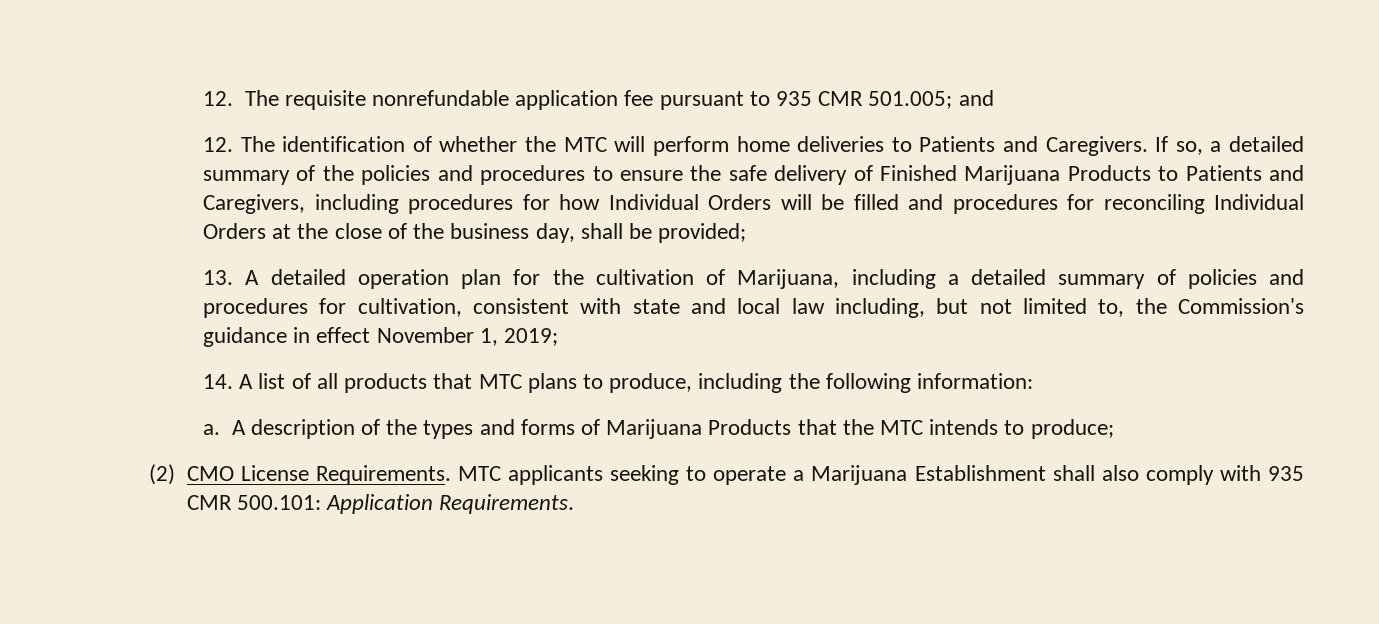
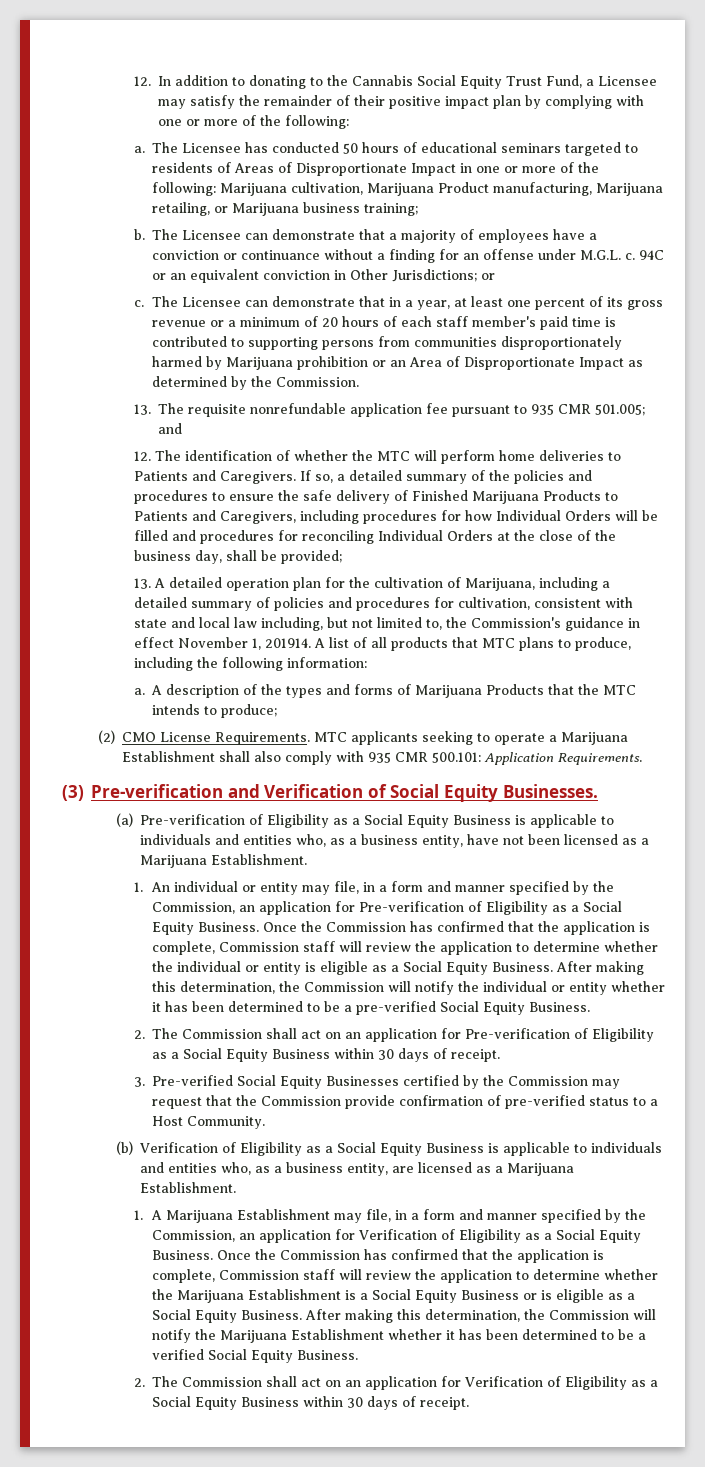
- 12. The requisite nonrefundable application fee pursuant to 935 CMR 501.005; and
+ 12. In addition to donating to the Cannabis Social Equity Trust Fund, a Licensee may satisfy the remainder of their positive impact plan by complying with one or more of the following:
+ a. The Licensee has conducted 50 hours of educational seminars targeted to residents of Areas of Disproportionate Impact in one or more of the following: Marijuana cultivation, Marijuana Product manufacturing, Marijuana retailing, or Marijuana business training;
+ b. The Licensee can demonstrate that a majority of employees have a conviction or continuance without a finding for an offense under M.G.L. c. 94C or an equivalent conviction in Other Jurisdictions; or
+ c. The Licensee can demonstrate that in a year, at least one percent of its gross revenue or a minimum of 20 hours of each staff member's paid time is contributed to supporting persons from communities disproportionately harmed by Marijuana prohibition or an Area of Disproportionate Impact as determined by the Commission.
+ 13. The requisite nonrefundable application fee pursuant to 935 CMR 501.005; and
- 13. A detailed operation plan for the cultivation of Marijuana, including a detailed summary of policies and procedures for cultivation, consistent with state and local law including, but not limited to, the Commission's guidance in effect November 1, 2019;
- 14. A list of all products that MTC plans to produce, including the following information:
+ 13. A detailed operation plan for the cultivation of Marijuana, including a detailed summary of policies and procedures for cultivation, consistent with state and local law including, but not limited to, the Commission's guidance in effect November 1, 201914. A list of all products that MTC plans to produce, including the following information:
+ (3) Pre-verification and Verification of Social Equity Businesses.
+ (a) Pre-verification of Eligibility as a Social Equity Business is applicable to individuals and entities who, as a business entity, have not been licensed as a Marijuana Establishment.
+ 1. An individual or entity may file, in a form and manner specified by the Commission, an application for Pre-verification of Eligibility as a Social Equity Business. Once the Commission has confirmed that the application is complete, Commission staff will review the application to determine whether the individual or entity is eligible as a Social Equity Business. After making this determination, the Commission will notify the individual or entity whether it has been determined to be a pre-verified Social Equity Business.
+ 2. The Commission shall act on an application for Pre-verification of Eligibility as a Social Equity Business within 30 days of receipt.
+ 3. Pre-verified Social Equity Businesses certified by the Commission may request that the Commission provide confirmation of pre-verified status to a Host Community.
+ (b) Verification of Eligibility as a Social Equity Business is applicable to individuals and entities who, as a business entity, are licensed as a Marijuana Establishment.
+ 1. A Marijuana Establishment may file, in a form and manner specified by the Commission, an application for Verification of Eligibility as a Social Equity Business. Once the Commission has confirmed that the application is complete, Commission staff will review the application to determine whether the Marijuana Establishment is a Social Equity Business or is eligible as a Social Equity Business. After making this determination, the Commission will notify the Marijuana Establishment whether it has been determined to be a verified Social Equity Business.
+ 2. The Commission shall act on an application for Verification of Eligibility as a Social Equity Business within 30 days of receipt.

